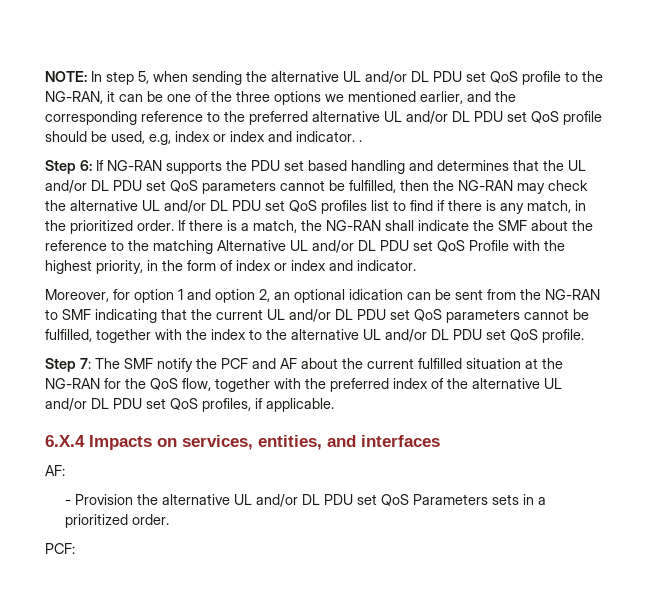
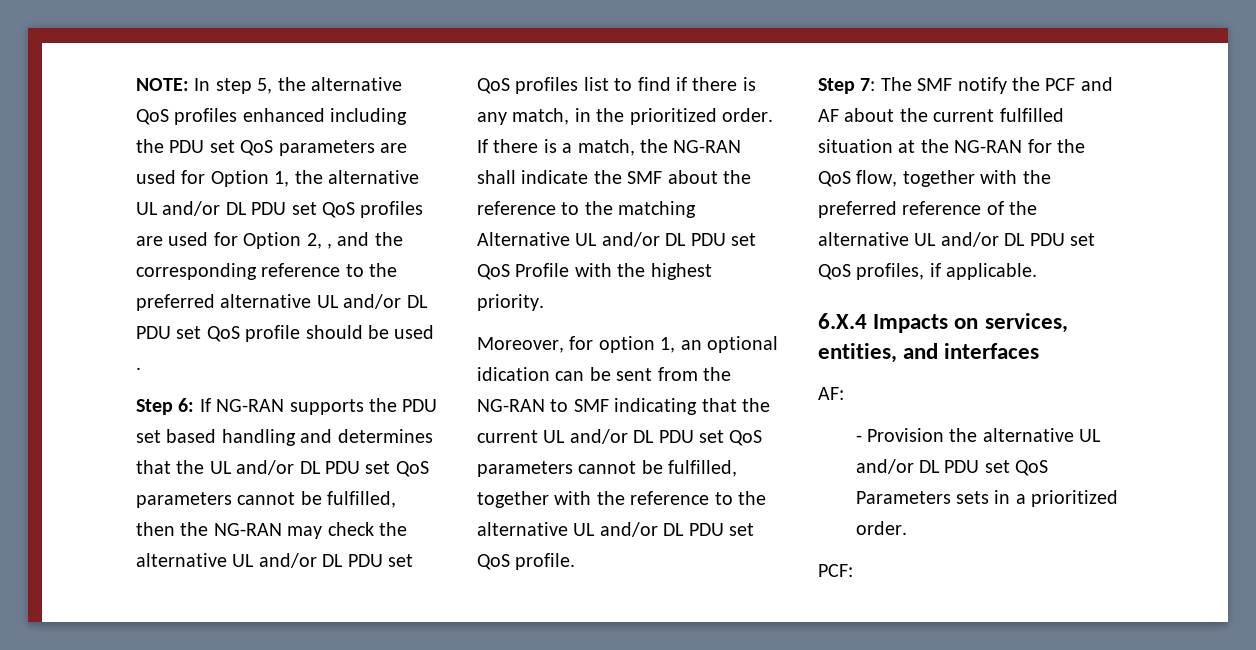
- NOTE: In step 5, when sending the alternative UL and/or DL PDU set QoS profile to the NG-RAN, it can be one of the three options we mentioned earlier, and the corresponding reference to the preferred alternative UL and/or DL PDU set QoS profile should be used, e.g, index or index and indicator. .
+ NOTE: In step 5, the alternative QoS profiles enhanced including the PDU set QoS parameters are used for Option 1, the alternative UL and/or DL PDU set QoS profiles are used for Option 2, , and the corresponding reference to the preferred alternative UL and/or DL PDU set QoS profile should be used .
- If there is a match, the NG-RAN shall indicate the SMF about the reference to the matching Alternative UL and/or DL PDU set QoS Profile with the highest priority, in the form of index or index and indicator.
+ If there is a match, the NG-RAN shall indicate the SMF about the reference to the matching Alternative UL and/or DL PDU set QoS Profile with the highest priority.
- Moreover, for option 1 and option 2, an optional idication can be sent from the NG-RAN to SMF indicating that the current UL and/or DL PDU set QoS parameters cannot be fulfilled, together with the index to the alternative UL and/or DL PDU set QoS profile.
+ Moreover, for option 1, an optional idication can be sent from the NG-RAN to SMF indicating that the current UL and/or DL PDU set QoS parameters cannot be fulfilled, together with the reference to the alternative UL and/or DL PDU set QoS profile.
- Step 7: The SMF notify the PCF and AF about the current fulfilled situation at the NG-RAN for the QoS flow, together with the preferred index of the alternative UL and/or DL PDU set QoS profiles, if applicable.
+ Step 7: The SMF notify the PCF and AF about the current fulfilled situation at the NG-RAN for the QoS flow, together with the preferred reference of the alternative UL and/or DL PDU set QoS profiles, if applicable.

